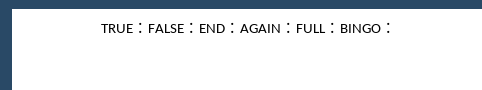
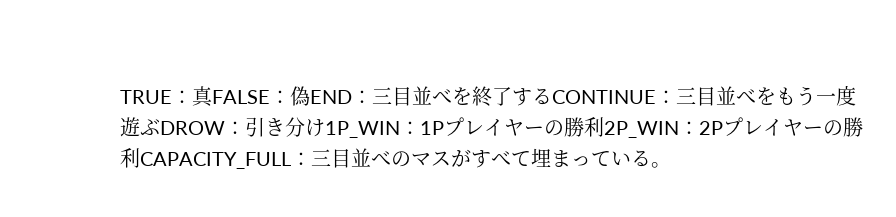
- TRUE：FALSE：END：AGAIN：FULL：BINGO：
+ TRUE：真FALSE：偽END：三目並べを終了するCONTINUE：三目並べをもう一度遊ぶDROW：引き分け1P_WIN：1Pプレイヤーの勝利2P_WIN：2Pプレイヤーの勝利CAPACITY_FULL：三目並べのマスがすべて埋まっている。

